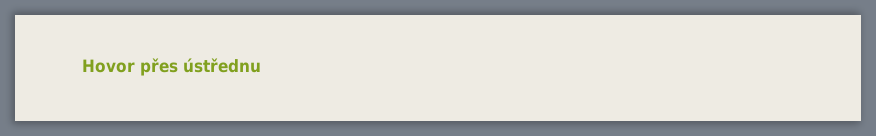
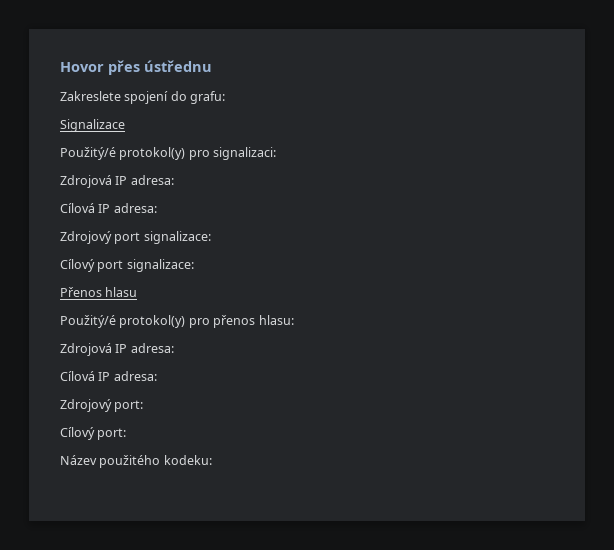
+ Zakreslete spojení do grafu:
+ Signalizace
+ Použitý/é protokol(y) pro signalizaci:
+ Zdrojová IP adresa:
+ Cílová IP adresa:
+ Zdrojový port signalizace:
+ Cílový port signalizace:
+ Přenos hlasu
+ Použitý/é protokol(y) pro přenos hlasu:
+ Zdrojová IP adresa:
+ Cílová IP adresa:
+ Zdrojový port:
+ Cílový port:
+ Název použitého kodeku:

